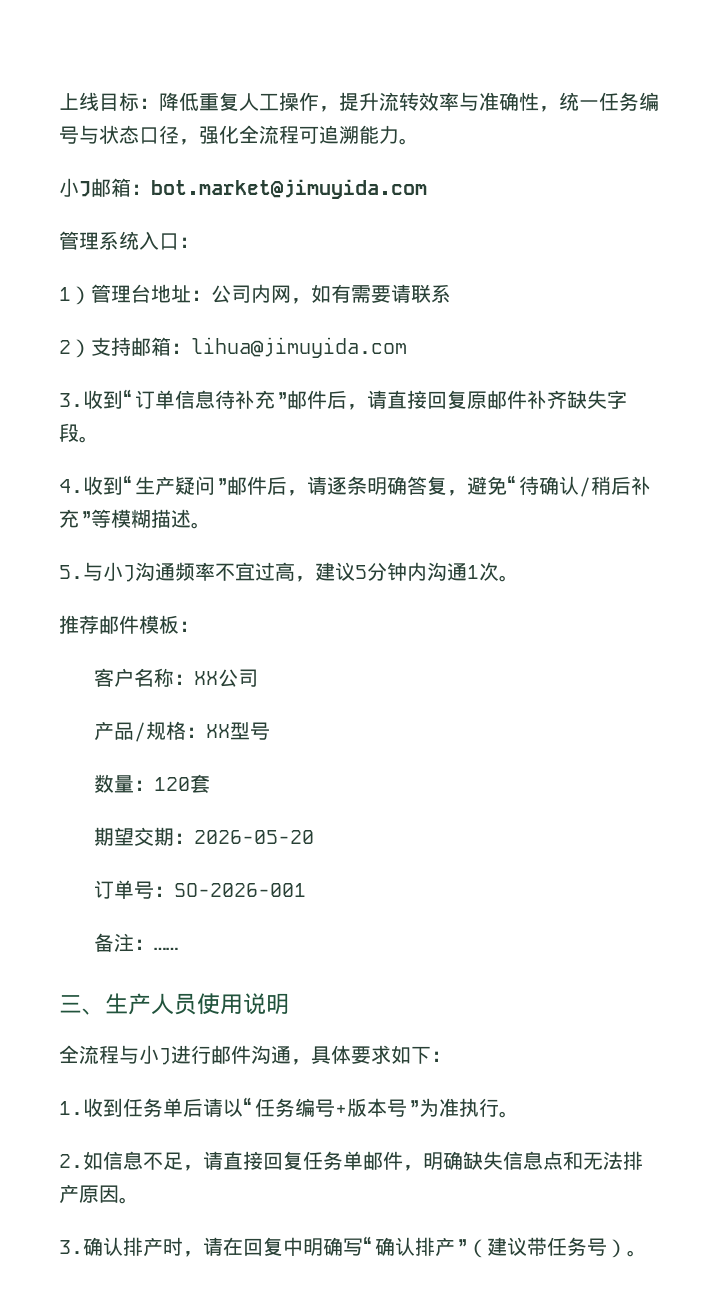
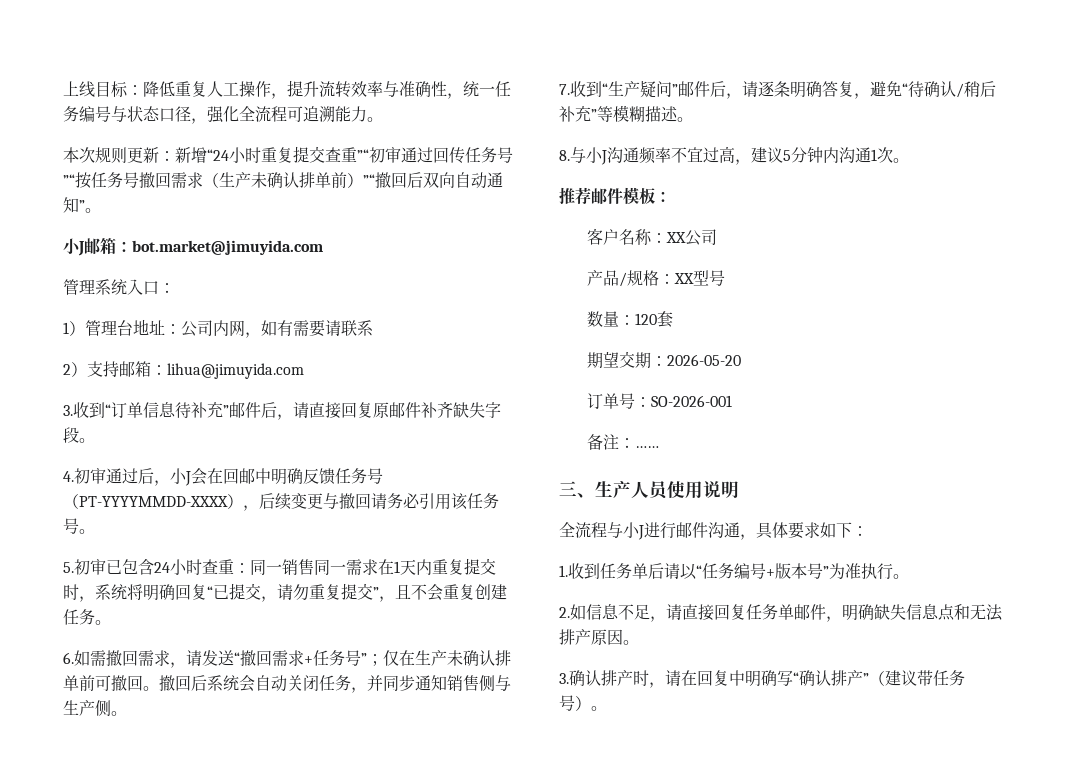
+ 本次规则更新：新增“24小时重复提交查重”“初审通过回传任务号”“按任务号撤回需求（生产未确认排单前）”“撤回后双向自动通知”。
- 4.收到“生产疑问”邮件后，请逐条明确答复，避免“待确认/稍后补充”等模糊描述。
+ 4.初审通过后，小J会在回邮中明确反馈任务号（PT-YYYYMMDD-XXXX），后续变更与撤回请务必引用该任务号。
+ 5.初审已包含24小时查重：同一销售同一需求在1天内重复提交时，系统将明确回复“已提交，请勿重复提交”，且不会重复创建任务。
+ 6.如需撤回需求，请发送“撤回需求+任务号”；仅在生产未确认排单前可撤回。撤回后系统会自动关闭任务，并同步通知销售侧与生产侧。
+ 7.收到“生产疑问”邮件后，请逐条明确答复，避免“待确认/稍后补充”等模糊描述。
- 5.与小J沟通频率不宜过高，建议5分钟内沟通1次。
+ 8.与小J沟通频率不宜过高，建议5分钟内沟通1次。

